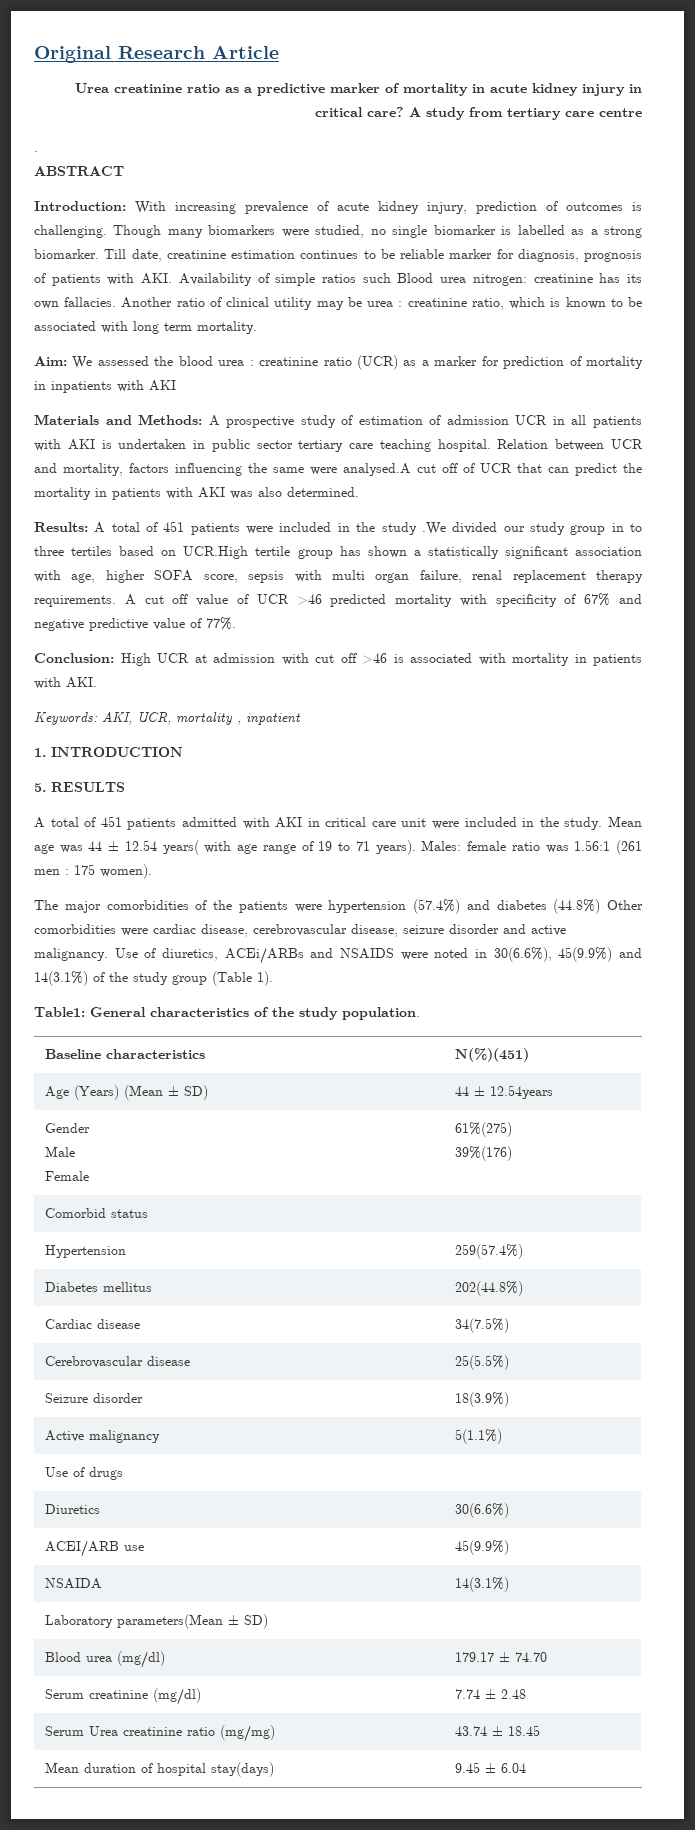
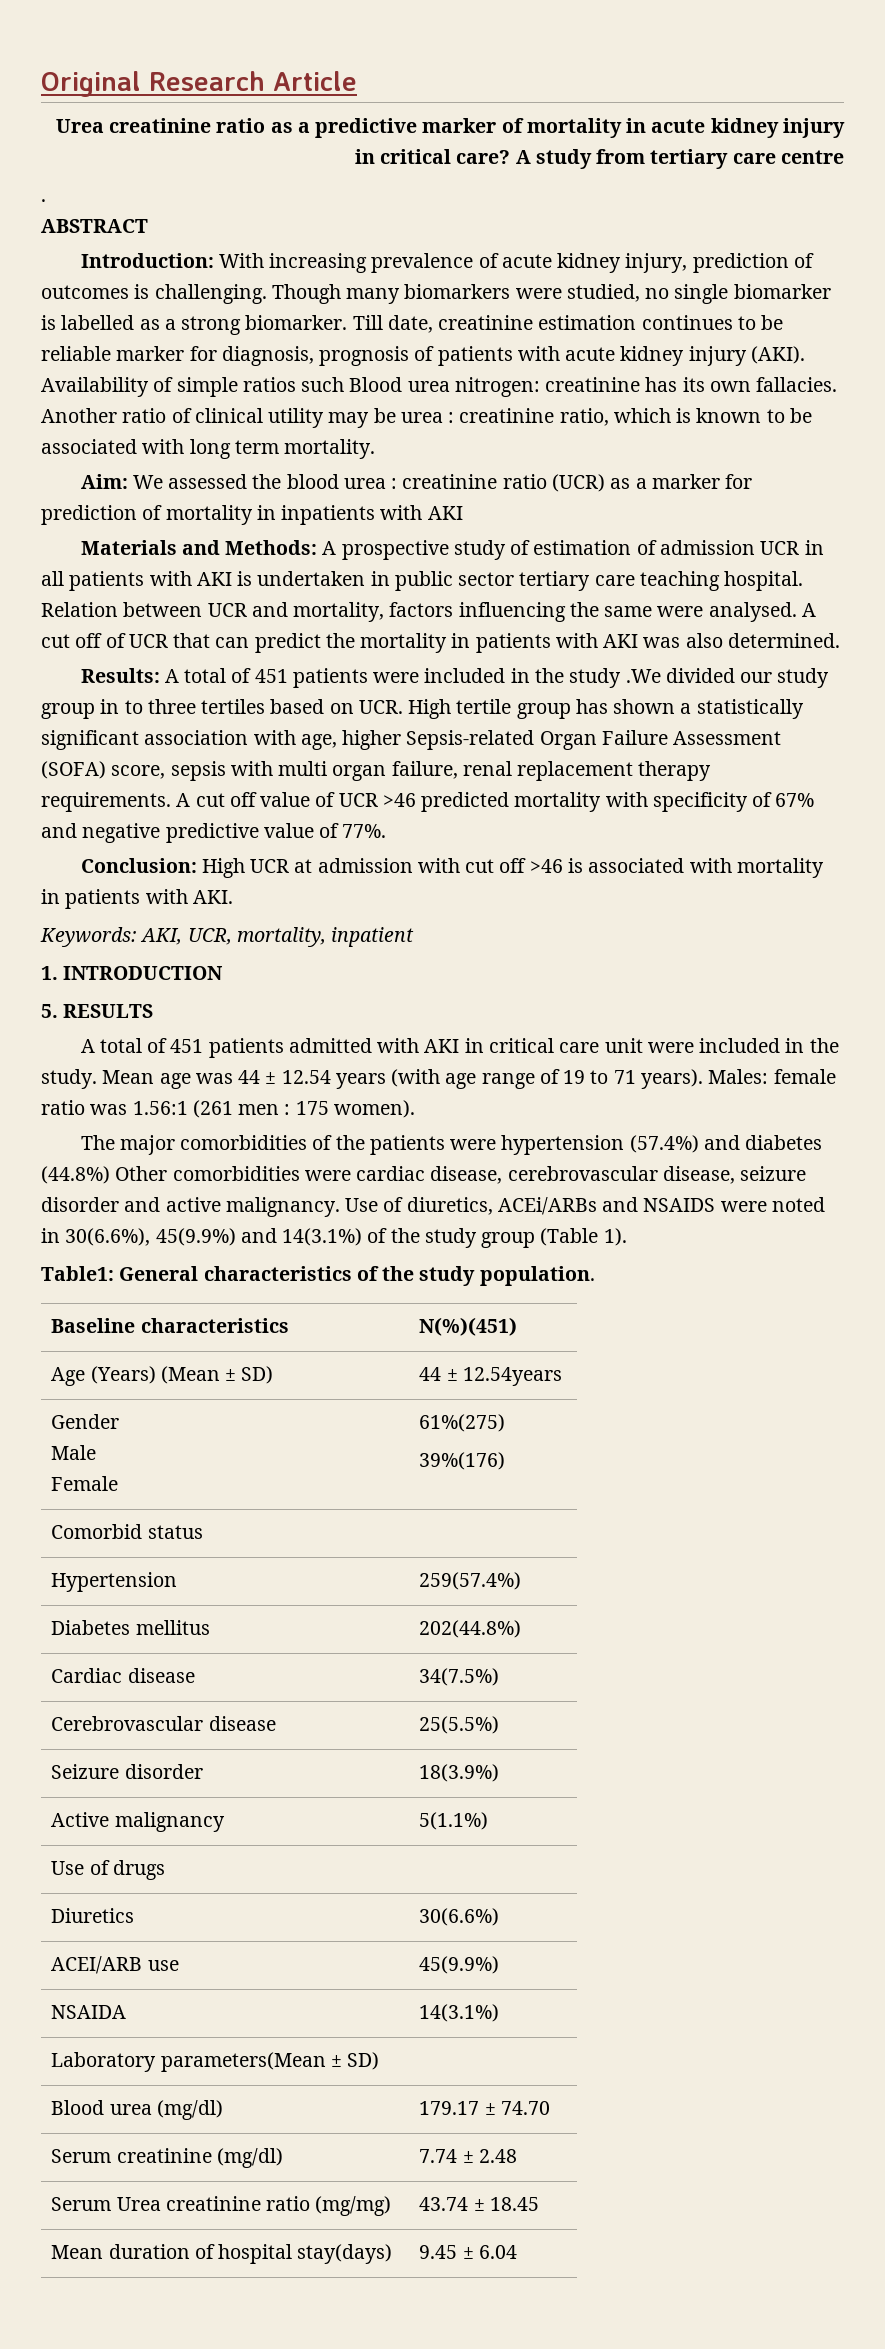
- Till date, creatinine estimation continues to be reliable marker for diagnosis, prognosis of patients with AKI. Availability of simple ratios such Blood urea nitrogen: creatinine has its own fallacies.
+ Till date, creatinine estimation continues to be reliable marker for diagnosis, prognosis of patients with acute kidney injury (AKI). Availability of simple ratios such Blood urea nitrogen: creatinine has its own fallacies.
- Relation between UCR and mortality, factors influencing the same were analysed.A cut off of UCR that can predict the mortality in patients with AKI was also determined.
+ Relation between UCR and mortality, factors influencing the same were analysed. A cut off of UCR that can predict the mortality in patients with AKI was also determined.
- Results: A total of 451 patients were included in the study .We divided our study group in to three tertiles based on UCR.High tertile group has shown a statistically significant association with age, higher SOFA score, sepsis with multi organ failure, renal replacement therapy requirements.
+ Results: A total of 451 patients were included in the study .We divided our study group in to three tertiles based on UCR. High tertile group has shown a statistically significant association with age, higher Sepsis-related Organ Failure Assessment (SOFA) score, sepsis with multi organ failure, renal replacement therapy requirements.
- Keywords: AKI, UCR, mortality , inpatient
+ Keywords: AKI, UCR, mortality, inpatient
- Mean age was 44 ± 12.54 years( with age range of 19 to 71 years).
+ Mean age was 44 ± 12.54 years (with age range of 19 to 71 years).

